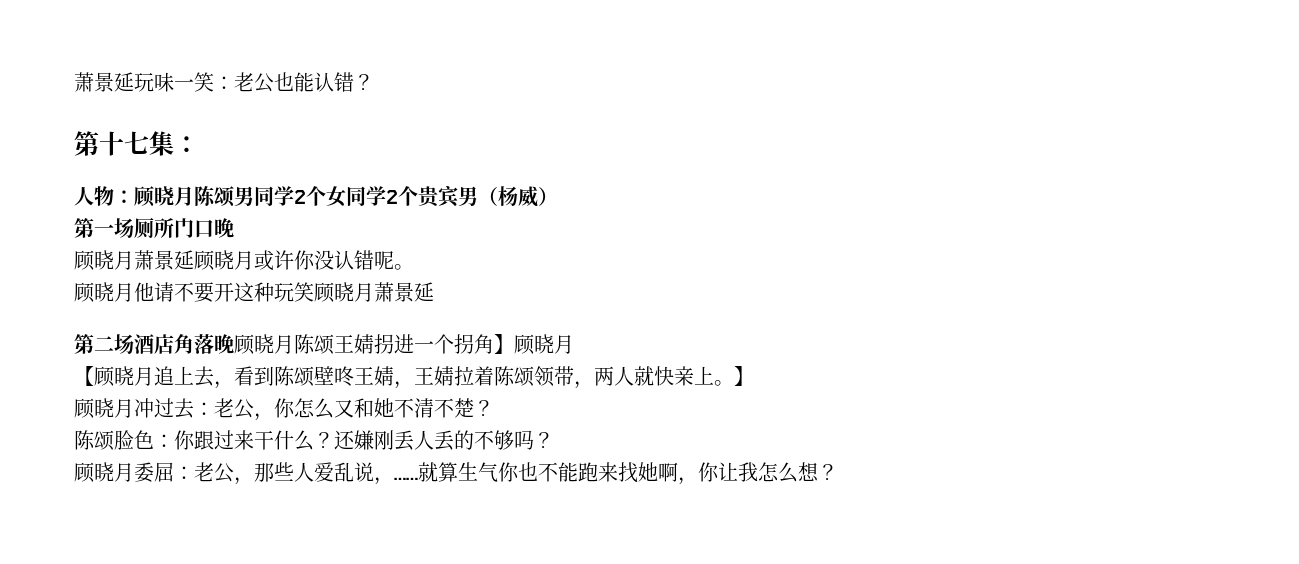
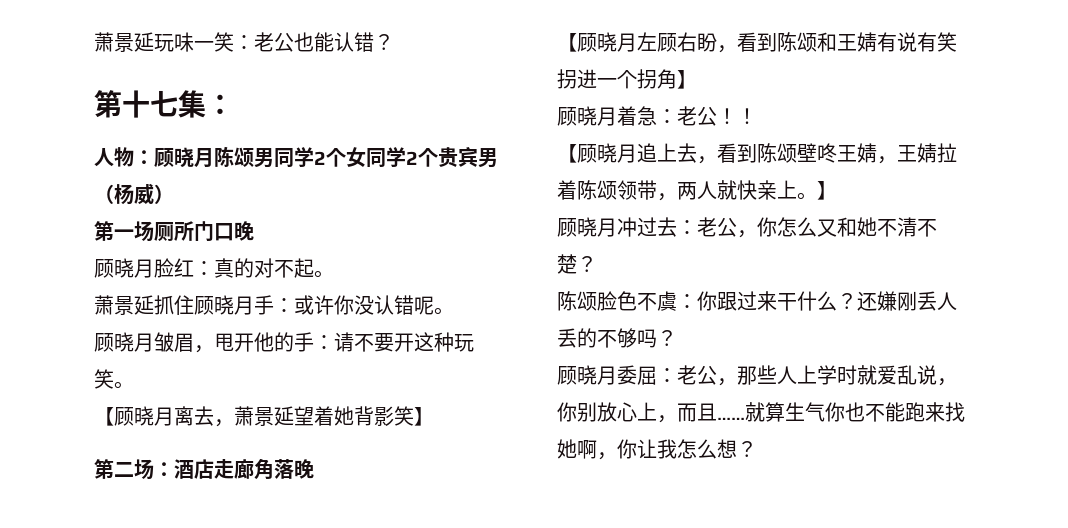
- 顾晓月萧景延顾晓月或许你没认错呢。
+ 顾晓月脸红：真的对不起。
+ 萧景延抓住顾晓月手：或许你没认错呢。
- 顾晓月他请不要开这种玩笑顾晓月萧景延
+ 顾晓月皱眉，甩开他的手：请不要开这种玩笑。
+ 【顾晓月离去，萧景延望着她背影笑】
- 第二场酒店角落晚顾晓月陈颂王婧拐进一个拐角】顾晓月
+ 第二场：酒店走廊角落晚
+ 【顾晓月左顾右盼，看到陈颂和王婧有说有笑拐进一个拐角】
+ 顾晓月着急：老公！！
- 陈颂脸色：你跟过来干什么？
+ 陈颂脸色不虞：你跟过来干什么？
- 顾晓月委屈：老公，那些人爱乱说，……
+ 顾晓月委屈：老公，那些人上学时就爱乱说，你别放心上，而且……

